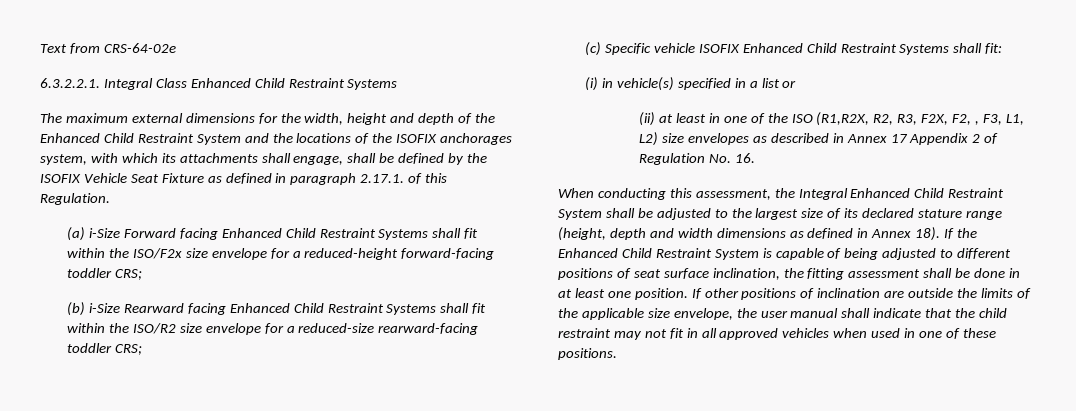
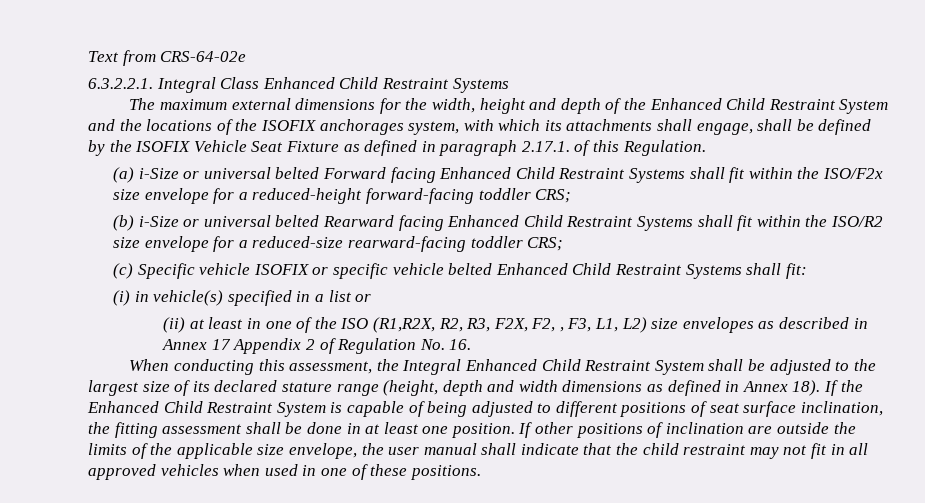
- (a) i-Size Forward facing Enhanced Child Restraint Systems shall fit within the ISO/F2x size envelope for a reduced-height forward-facing toddler CRS;
+ (a) i-Size or universal belted Forward facing Enhanced Child Restraint Systems shall fit within the ISO/F2x size envelope for a reduced-height forward-facing toddler CRS;
- (b) i-Size Rearward facing Enhanced Child Restraint Systems shall fit within the ISO/R2 size envelope for a reduced-size rearward-facing toddler CRS;
+ (b) i-Size or universal belted Rearward facing Enhanced Child Restraint Systems shall fit within the ISO/R2 size envelope for a reduced-size rearward-facing toddler CRS;
- (c) Specific vehicle ISOFIX Enhanced Child Restraint Systems shall fit:
+ (c) Specific vehicle ISOFIX or specific vehicle belted Enhanced Child Restraint Systems shall fit:

